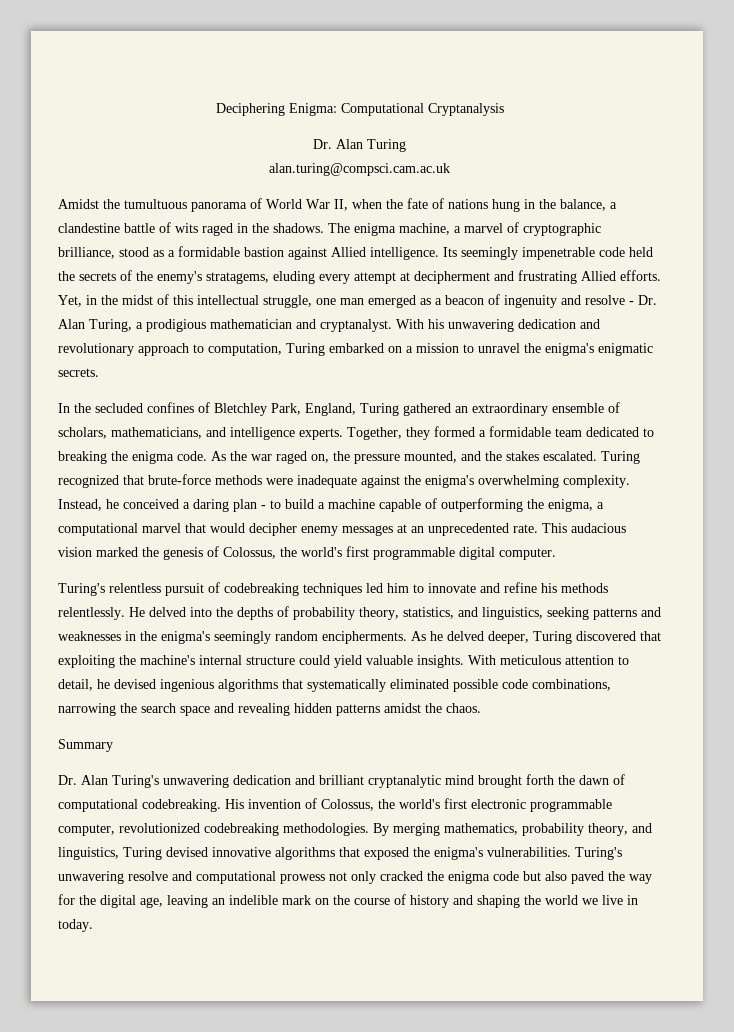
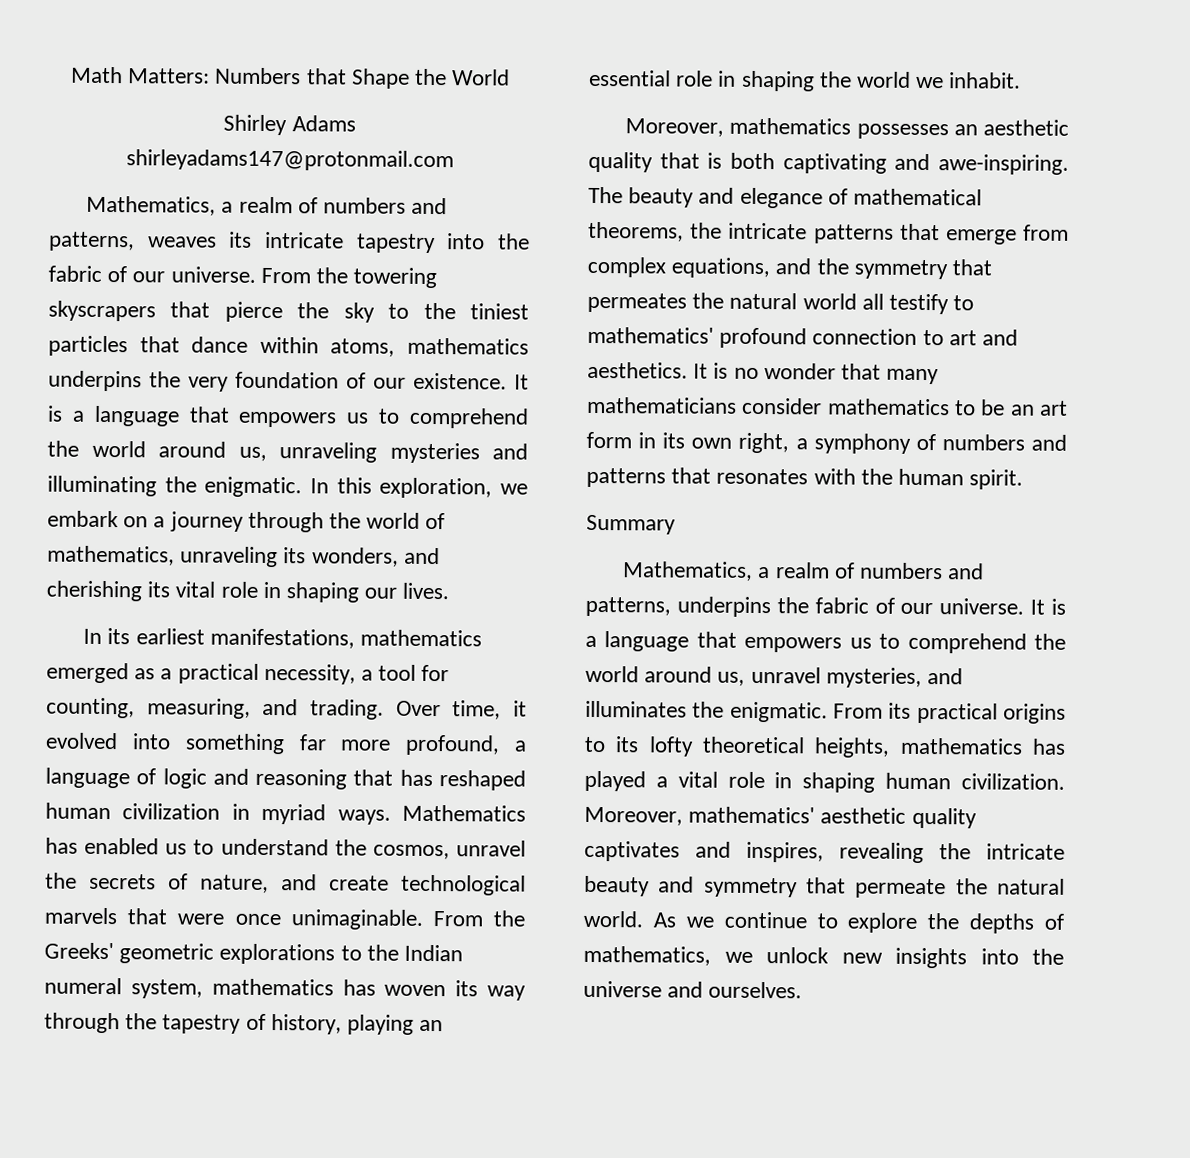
- Deciphering Enigma: Computational Cryptanalysis
- Dr. Alan Turing
- alan.turing@compsci.cam.ac.uk
- Amidst the tumultuous panorama of World War II, when the fate of nations hung in the balance, a clandestine battle of wits raged in the shadows. The enigma machine, a marvel of cryptographic brilliance, stood as a formidable bastion against Allied intelligence. Its seemingly impenetrable code held the secrets of the enemy's stratagems, eluding every attempt at decipherment and frustrating Allied efforts. Yet, in the midst of this intellectual struggle, one man emerged as a beacon of ingenuity and resolve - Dr. Alan Turing, a prodigious mathematician and cryptanalyst. With his unwavering dedication and revolutionary approach to computation, Turing embarked on a mission to unravel the enigma's enigmatic secrets.
- In the secluded confines of Bletchley Park, England, Turing gathered an extraordinary ensemble of scholars, mathematicians, and intelligence experts. Together, they formed a formidable team dedicated to breaking the enigma code. As the war raged on, the pressure mounted, and the stakes escalated. Turing recognized that brute-force methods were inadequate against the enigma's overwhelming complexity. Instead, he conceived a daring plan - to build a machine capable of outperforming the enigma, a computational marvel that would decipher enemy messages at an unprecedented rate. This audacious vision marked the genesis of Colossus, the world's first programmable digital computer.
- Turing's relentless pursuit of codebreaking techniques led him to innovate and refine his methods relentlessly. He delved into the depths of probability theory, statistics, and linguistics, seeking patterns and weaknesses in the enigma's seemingly random encipherments. As he delved deeper, Turing discovered that exploiting the machine's internal structure could yield valuable insights. With meticulous attention to detail, he devised ingenious algorithms that systematically eliminated possible code combinations, narrowing the search space and revealing hidden patterns amidst the chaos.
+ Math Matters: Numbers that Shape the World
+ Shirley Adams
+ shirleyadams147@protonmail.com
+ Mathematics, a realm of numbers and patterns, weaves its intricate tapestry into the fabric of our universe. From the towering skyscrapers that pierce the sky to the tiniest particles that dance within atoms, mathematics underpins the very foundation of our existence. It is a language that empowers us to comprehend the world around us, unraveling mysteries and illuminating the enigmatic. In this exploration, we embark on a journey through the world of mathematics, unraveling its wonders, and cherishing its vital role in shaping our lives.
+ In its earliest manifestations, mathematics emerged as a practical necessity, a tool for counting, measuring, and trading. Over time, it evolved into something far more profound, a language of logic and reasoning that has reshaped human civilization in myriad ways. Mathematics has enabled us to understand the cosmos, unravel the secrets of nature, and create technological marvels that were once unimaginable. From the Greeks' geometric explorations to the Indian numeral system, mathematics has woven its way through the tapestry of history, playing an essential role in shaping the world we inhabit.
+ Moreover, mathematics possesses an aesthetic quality that is both captivating and awe-inspiring. The beauty and elegance of mathematical theorems, the intricate patterns that emerge from complex equations, and the symmetry that permeates the natural world all testify to mathematics' profound connection to art and aesthetics. It is no wonder that many mathematicians consider mathematics to be an art form in its own right, a symphony of numbers and patterns that resonates with the human spirit.
  Summary
- Dr. Alan Turing's unwavering dedication and brilliant cryptanalytic mind brought forth the dawn of computational codebreaking. His invention of Colossus, the world's first electronic programmable computer, revolutionized codebreaking methodologies. By merging mathematics, probability theory, and linguistics, Turing devised innovative algorithms that exposed the enigma's vulnerabilities. Turing's unwavering resolve and computational prowess not only cracked the enigma code but also paved the way for the digital age, leaving an indelible mark on the course of history and shaping the world we live in today.
+ Mathematics, a realm of numbers and patterns, underpins the fabric of our universe. It is a language that empowers us to comprehend the world around us, unravel mysteries, and illuminates the enigmatic. From its practical origins to its lofty theoretical heights, mathematics has played a vital role in shaping human civilization. Moreover, mathematics' aesthetic quality captivates and inspires, revealing the intricate beauty and symmetry that permeate the natural world. As we continue to explore the depths of mathematics, we unlock new insights into the universe and ourselves.

